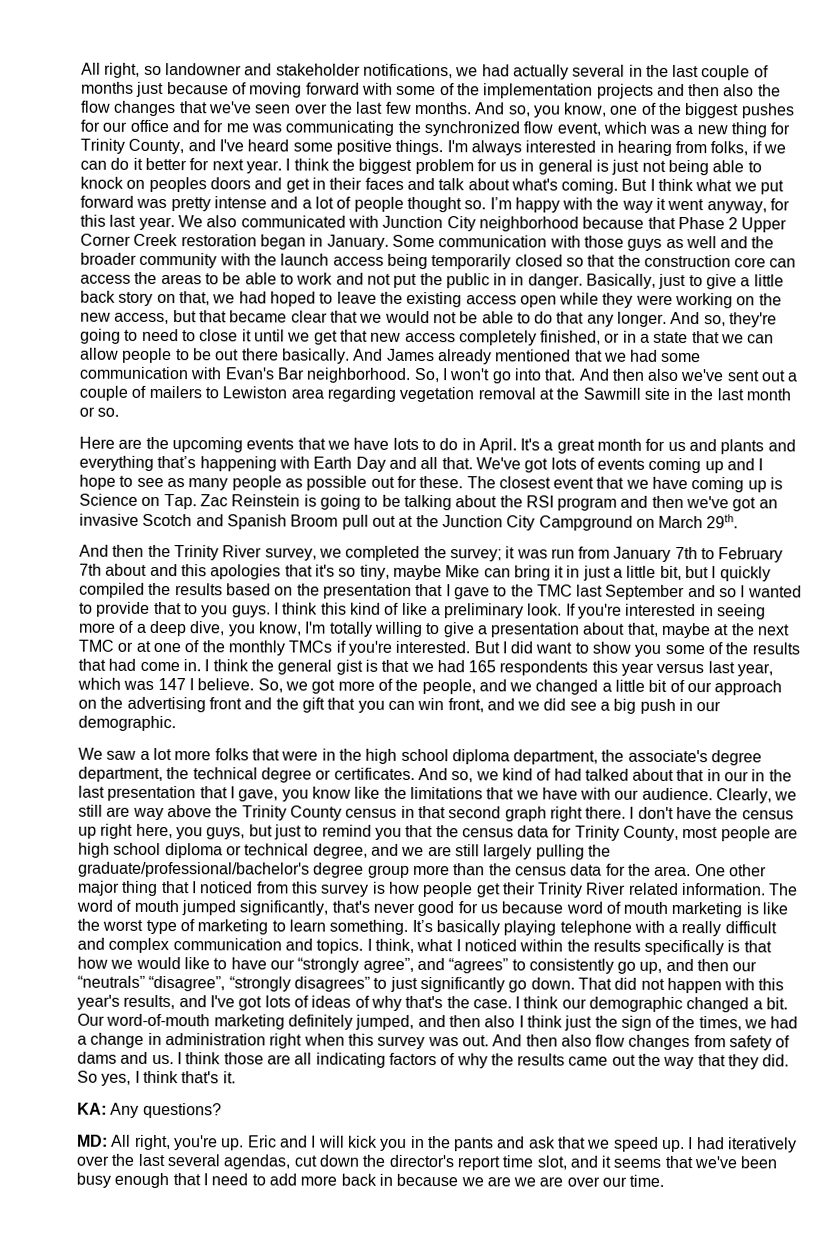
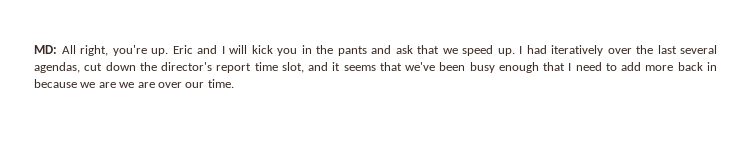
- All right, so landowner and stakeholder notifications, we had actually several in the last couple of months just because of moving forward with some of the implementation projects and then also the flow changes that we've seen over the last few months. And so, you know, one of the biggest pushes for our office and for me was communicating the synchronized flow event, which was a new thing for Trinity County, and I've heard some positive things. I'm always interested in hearing from folks, if we can do it better for next year. I think the biggest problem for us in general is just not being able to knock on peoples doors and get in their faces and talk about what's coming. But I think what we put forward was pretty intense and a lot of people thought so. I’m happy with the way it went anyway, for this last year. We also communicated with Junction City neighborhood because that Phase 2 Upper Corner Creek restoration began in January. Some communication with those guys as well and the broader community with the launch access being temporarily closed so that the construction core can access the areas to be able to work and not put the public in in danger. Basically, just to give a little back story on that, we had hoped to leave the existing access open while they were working on the new access, but that became clear that we would not be able to do that any longer. And so, they're going to need to close it until we get that new access completely finished, or in a state that we can allow people to be out there basically. And James already mentioned that we had some communication with Evan's Bar neighborhood. So, I won't go into that. And then also we've sent out a couple of mailers to Lewiston area regarding vegetation removal at the Sawmill site in the last month or so.
- Here are the upcoming events that we have lots to do in April. It's a great month for us and plants and everything that’s happening with Earth Day and all that. We've got lots of events coming up and I hope to see as many people as possible out for these. The closest event that we have coming up is Science on Tap. Zac Reinstein is going to be talking about the RSI program and then we've got an invasive Scotch and Spanish Broom pull out at the Junction City Campground on March 29th.
- And then the Trinity River survey, we completed the survey; it was run from January 7th to February 7th about and this apologies that it's so tiny, maybe Mike can bring it in just a little bit, but I quickly compiled the results based on the presentation that I gave to the TMC last September and so I wanted to provide that to you guys. I think this kind of like a preliminary look. If you're interested in seeing more of a deep dive, you know, I'm totally willing to give a presentation about that, maybe at the next TMC or at one of the monthly TMCs if you're interested. But I did want to show you some of the results that had come in. I think the general gist is that we had 165 respondents this year versus last year, which was 147 I believe. So, we got more of the people, and we changed a little bit of our approach on the advertising front and the gift that you can win front, and we did see a big push in our demographic.
- We saw a lot more folks that were in the high school diploma department, the associate's degree department, the technical degree or certificates. And so, we kind of had talked about that in our in the last presentation that I gave, you know like the limitations that we have with our audience. Clearly, we still are way above the Trinity County census in that second graph right there. I don't have the census up right here, you guys, but just to remind you that the census data for Trinity County, most people are high school diploma or technical degree, and we are still largely pulling the graduate/professional/bachelor's degree group more than the census data for the area. One other major thing that I noticed from this survey is how people get their Trinity River related information. The word of mouth jumped significantly, that's never good for us because word of mouth marketing is like the worst type of marketing to learn something. It’s basically playing telephone with a really difficult and complex communication and topics. I think, what I noticed within the results specifically is that how we would like to have our “strongly agree”, and “agrees” to consistently go up, and then our “neutrals” “disagree”, “strongly disagrees” to just significantly go down. That did not happen with this year's results, and I've got lots of ideas of why that's the case. I think our demographic changed a bit. Our word-of-mouth marketing definitely jumped, and then also I think just the sign of the times, we had a change in administration right when this survey was out. And then also flow changes from safety of dams and us. I think those are all indicating factors of why the results came out the way that they did. So yes, I think that's it.
- KA: Any questions?

